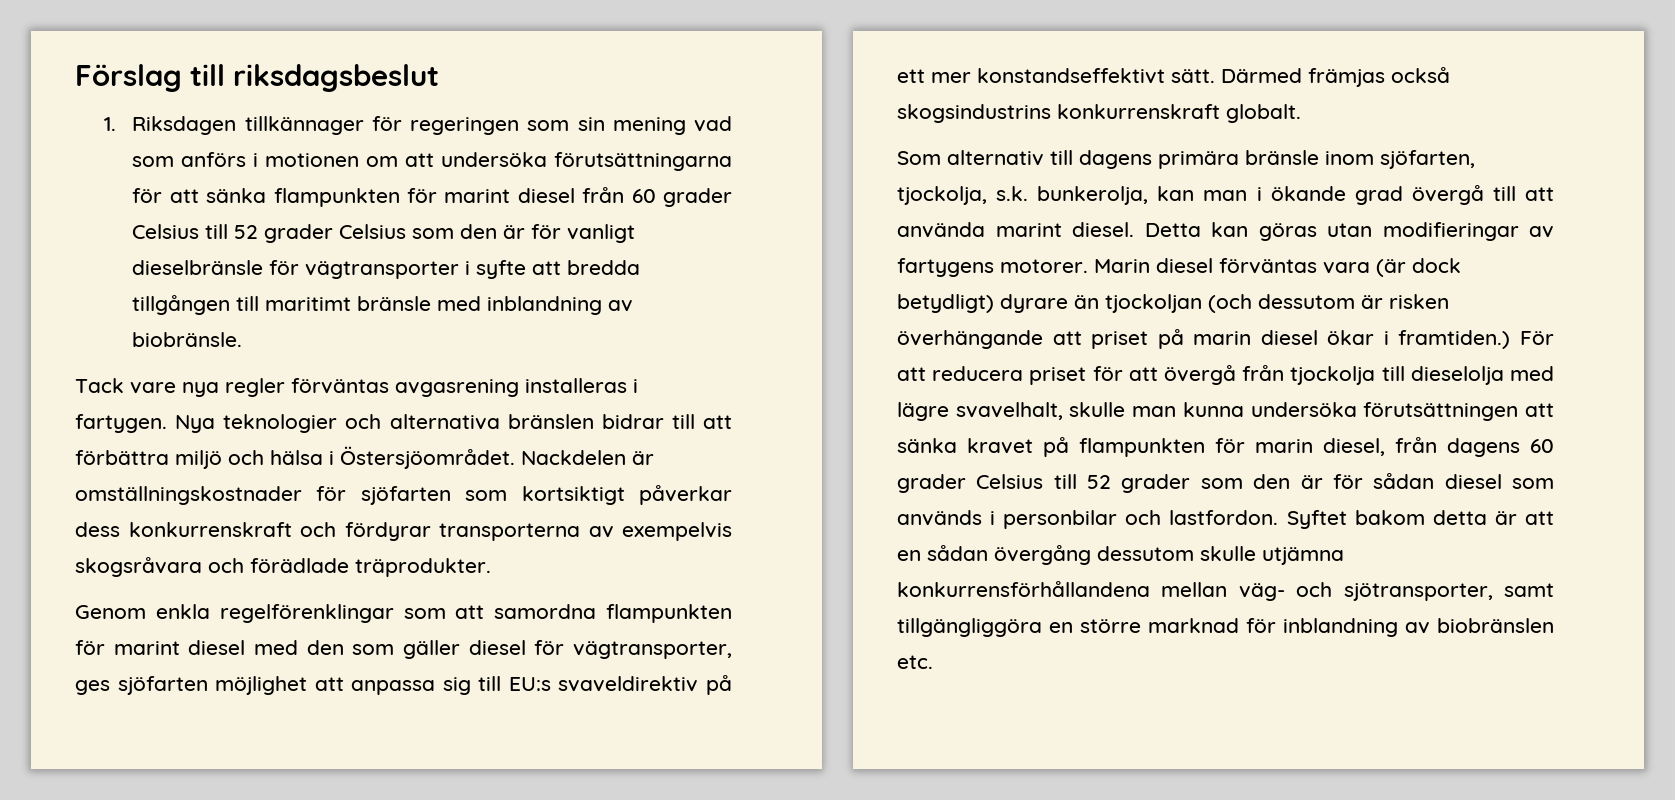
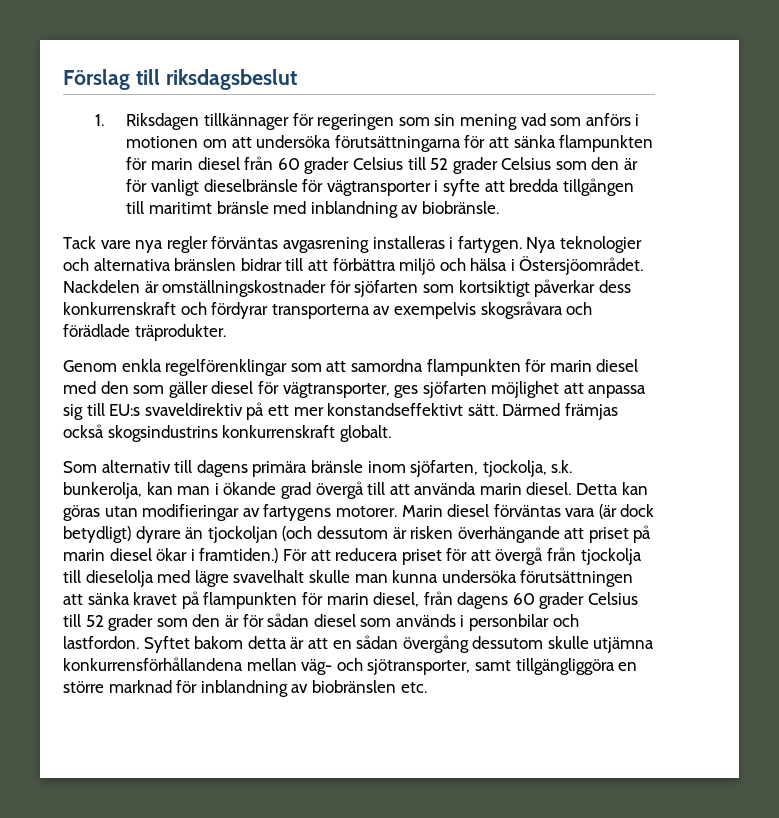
- 1. Riksdagen tillkännager för regeringen som sin mening vad som anförs i motionen om att undersöka förutsättningarna för att sänka flampunkten för marint diesel från 60 grader Celsius till 52 grader Celsius som den är för vanligt dieselbränsle för vägtransporter i syfte att bredda tillgången till maritimt bränsle med inblandning av biobränsle.
+ 1. Riksdagen tillkännager för regeringen som sin mening vad som anförs i motionen om att undersöka förutsättningarna för att sänka flampunkten för marin diesel från 60 grader Celsius till 52 grader Celsius som den är för vanligt dieselbränsle för vägtransporter i syfte att bredda tillgången till maritimt bränsle med inblandning av biobränsle.
- Genom enkla regelförenklingar som att samordna flampunkten för marint diesel med den som gäller diesel för vägtransporter, ges sjöfarten möjlighet att anpassa sig till EU:s svaveldirektiv på ett mer konstandseffektivt sätt.
+ Genom enkla regelförenklingar som att samordna flampunkten för marin diesel med den som gäller diesel för vägtransporter, ges sjöfarten möjlighet att anpassa sig till EU:s svaveldirektiv på ett mer konstandseffektivt sätt.
- Som alternativ till dagens primära bränsle inom sjöfarten, tjockolja, s.k. bunkerolja, kan man i ökande grad övergå till att använda marint diesel.
+ Som alternativ till dagens primära bränsle inom sjöfarten, tjockolja, s.k. bunkerolja, kan man i ökande grad övergå till att använda marin diesel.
- För att reducera priset för att övergå från tjockolja till dieselolja med lägre svavelhalt, skulle man kunna undersöka förutsättningen att sänka kravet på flampunkten för marin diesel, från dagens 60 grader Celsius till 52 grader som den är för sådan diesel som används i personbilar och lastfordon.
+ För att reducera priset för att övergå från tjockolja till dieselolja med lägre svavelhalt skulle man kunna undersöka förutsättningen att sänka kravet på flampunkten för marin diesel, från dagens 60 grader Celsius till 52 grader som den är för sådan diesel som används i personbilar och lastfordon.

